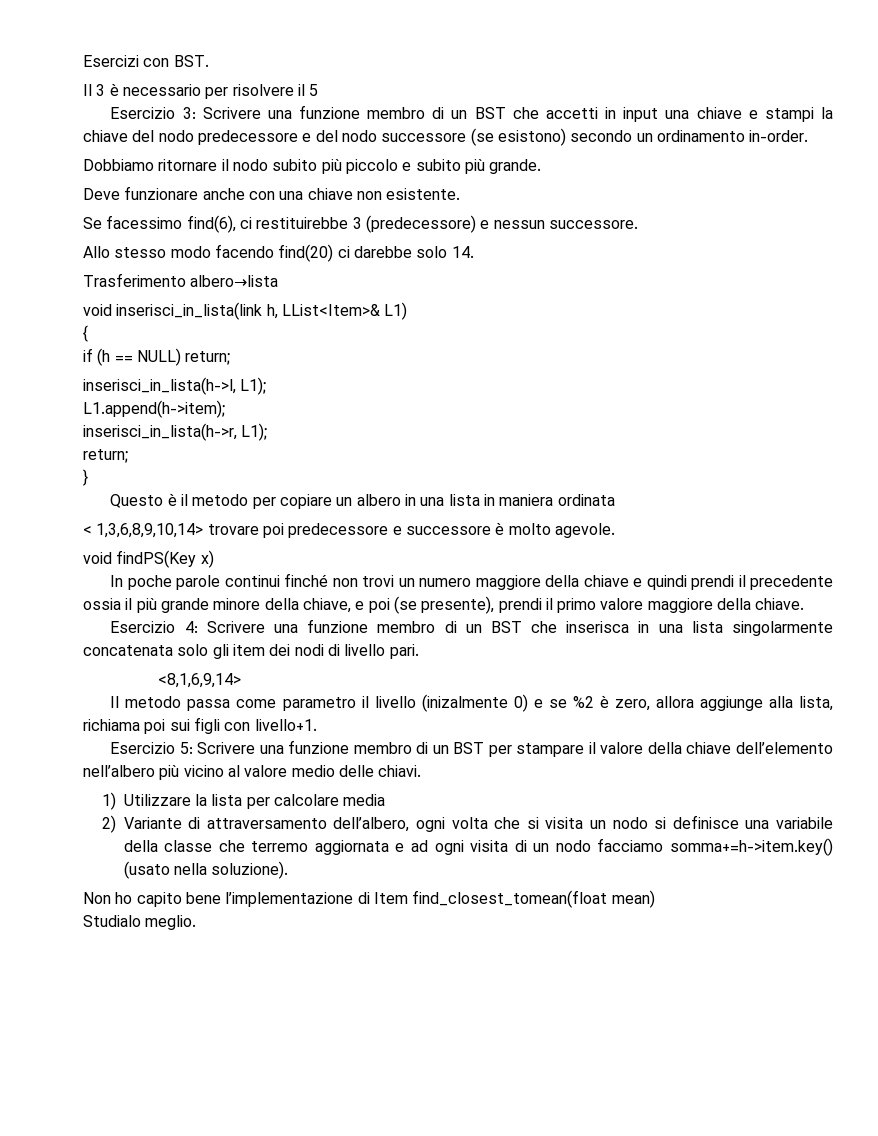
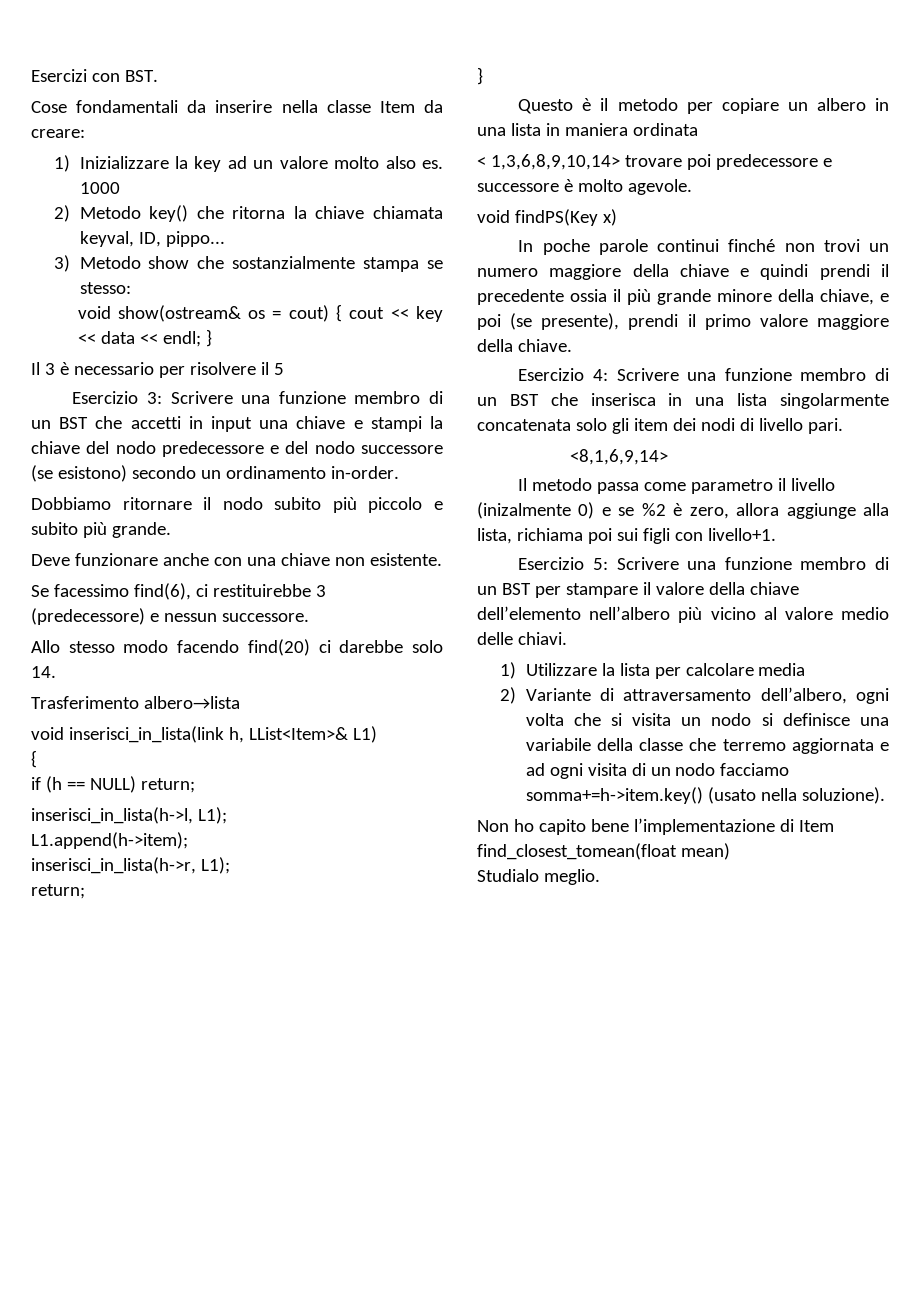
+ Cose fondamentali da inserire nella classe Item da creare:
+ 1) Inizializzare la key ad un valore molto also es. 1000
+ 2) Metodo key() che ritorna la chiave chiamata keyval, ID, pippo...
+ 3) Metodo show che sostanzialmente stampa se stesso:
+ void show(ostream& os = cout) { cout << key << data << endl; }

